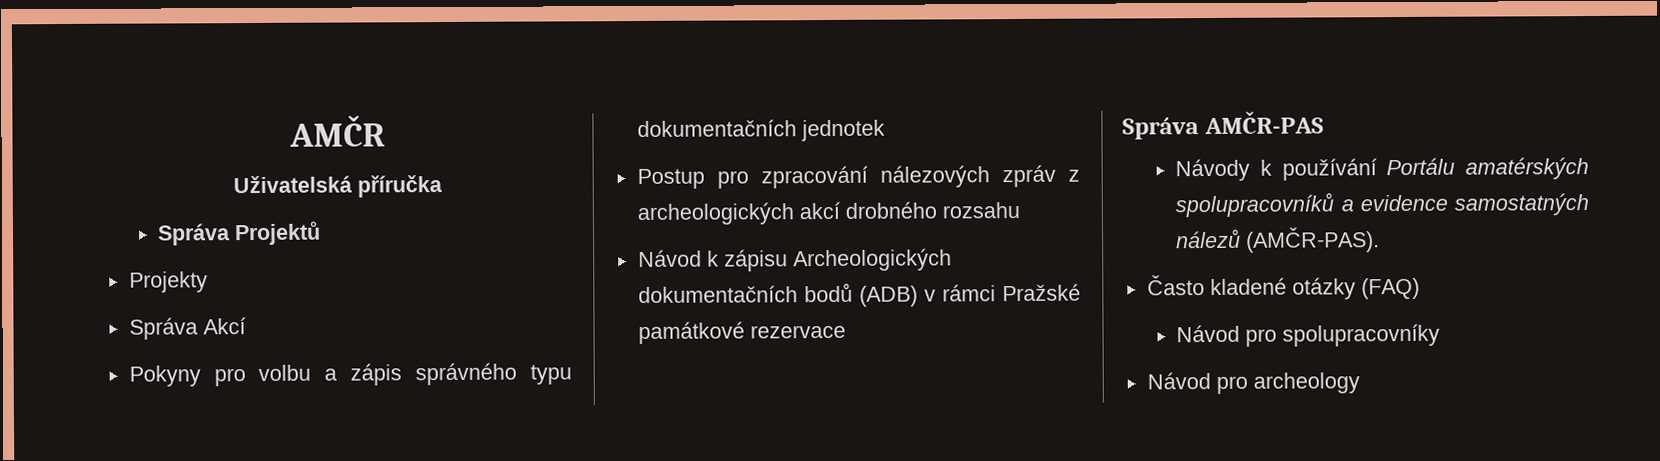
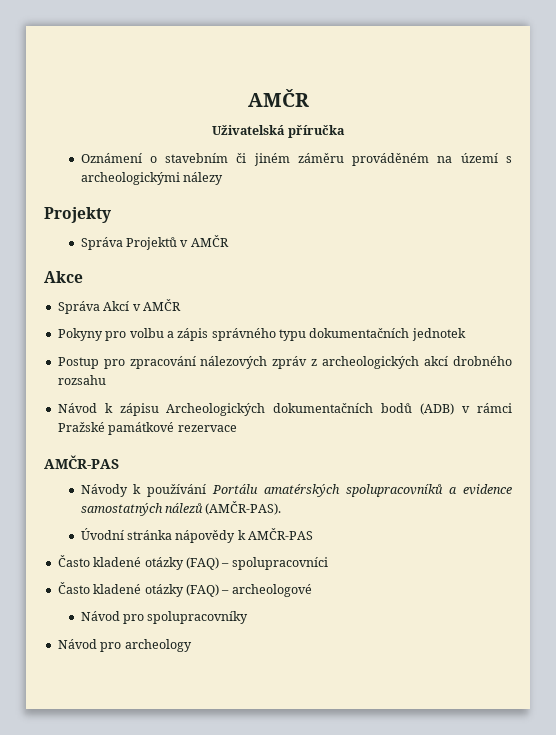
- Správa Projektů
+ Oznámení o stavebním či jiném záměru prováděném na území s archeologickými nálezy
  Projekty
+ Správa Projektů v AMČR
+ Akce
- Správa Akcí
+ Správa Akcí v AMČR
  Návod k zápisu Archeologických dokumentačních bodů (ADB) v rámci Pražské památkové rezervace
- Správa AMČR-PAS
+ AMČR-PAS
- Často kladené otázky (FAQ)
+ Úvodní stránka nápovědy k AMČR-PAS
+ Často kladené otázky (FAQ) – spolupracovníci
+ Často kladené otázky (FAQ) – archeologové

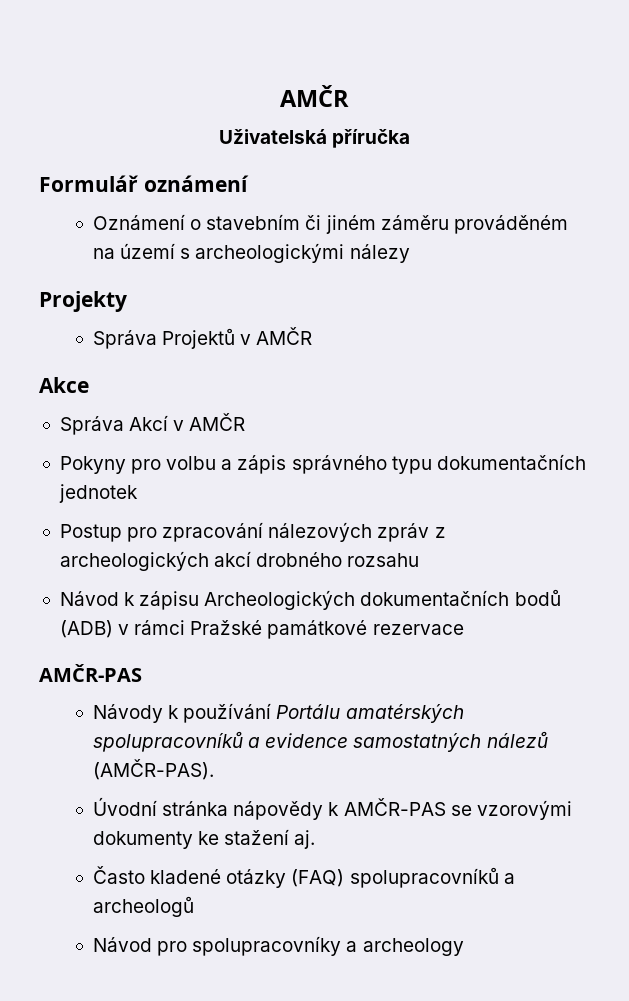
+ Formulář oznámení
- Úvodní stránka nápovědy k AMČR-PAS
- Často kladené otázky (FAQ) – spolupracovníci
- Často kladené otázky (FAQ) – archeologové
+ Úvodní stránka nápovědy k AMČR-PAS se vzorovými dokumenty ke stažení aj.
+ Často kladené otázky (FAQ) spolupracovníků a archeologů
- Návod pro spolupracovníky
- Návod pro archeology
+ Návod pro spolupracovníky a archeology

